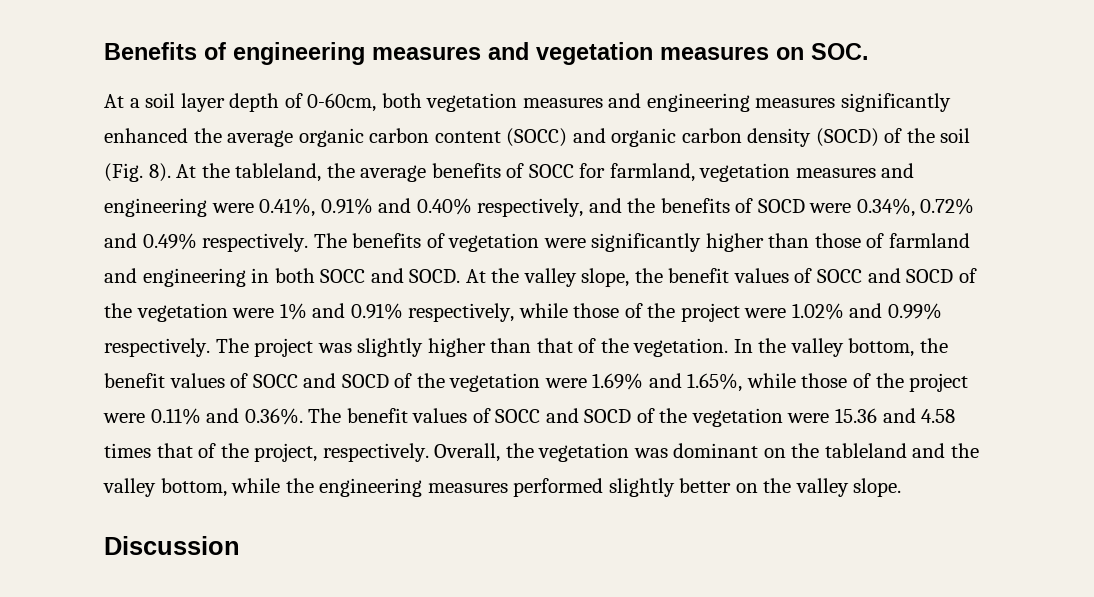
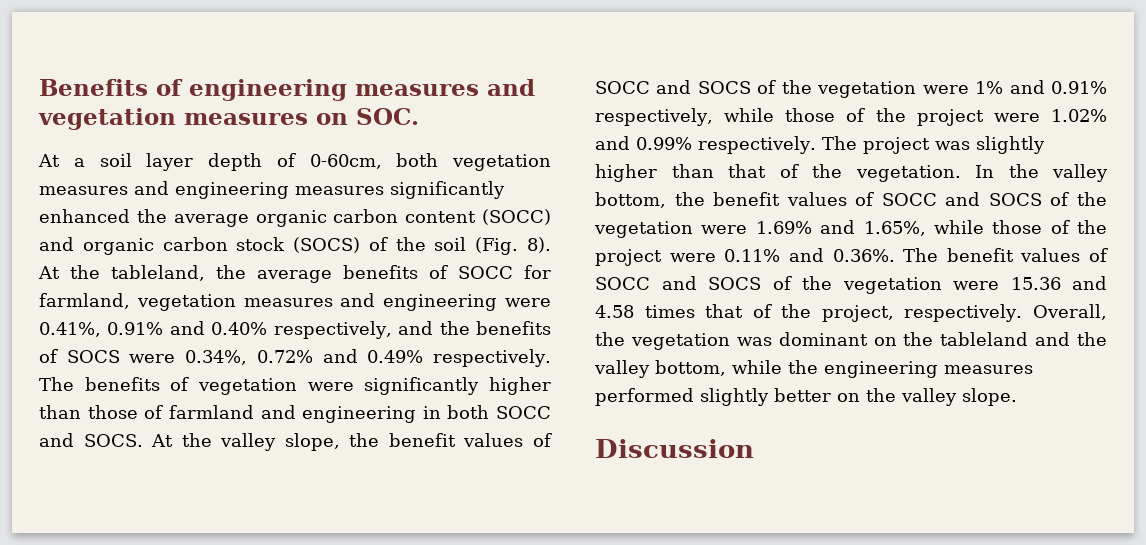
- At a soil layer depth of 0-60cm, both vegetation measures and engineering measures significantly enhanced the average organic carbon content (SOCC) and organic carbon density (SOCD) of the soil (Fig. 8).
+ At a soil layer depth of 0-60cm, both vegetation measures and engineering measures significantly enhanced the average organic carbon content (SOCC) and organic carbon stock (SOCS) of the soil (Fig. 8).
- At the tableland, the average benefits of SOCC for farmland, vegetation measures and engineering were 0.41%, 0.91% and 0.40% respectively, and the benefits of SOCD were 0.34%, 0.72% and 0.49% respectively.
+ At the tableland, the average benefits of SOCC for farmland, vegetation measures and engineering were 0.41%, 0.91% and 0.40% respectively, and the benefits of SOCS were 0.34%, 0.72% and 0.49% respectively.
- The benefits of vegetation were significantly higher than those of farmland and engineering in both SOCC and SOCD.
+ The benefits of vegetation were significantly higher than those of farmland and engineering in both SOCC and SOCS.
- At the valley slope, the benefit values of SOCC and SOCD of the vegetation were 1% and 0.91% respectively, while those of the project were 1.02% and 0.99% respectively.
+ At the valley slope, the benefit values of SOCC and SOCS of the vegetation were 1% and 0.91% respectively, while those of the project were 1.02% and 0.99% respectively.
- In the valley bottom, the benefit values of SOCC and SOCD of the vegetation were 1.69% and 1.65%, while those of the project were 0.11% and 0.36%. The benefit values of SOCC and SOCD of the vegetation were 15.36 and 4.58 times that of the project, respectively.
+ In the valley bottom, the benefit values of SOCC and SOCS of the vegetation were 1.69% and 1.65%, while those of the project were 0.11% and 0.36%. The benefit values of SOCC and SOCS of the vegetation were 15.36 and 4.58 times that of the project, respectively.

